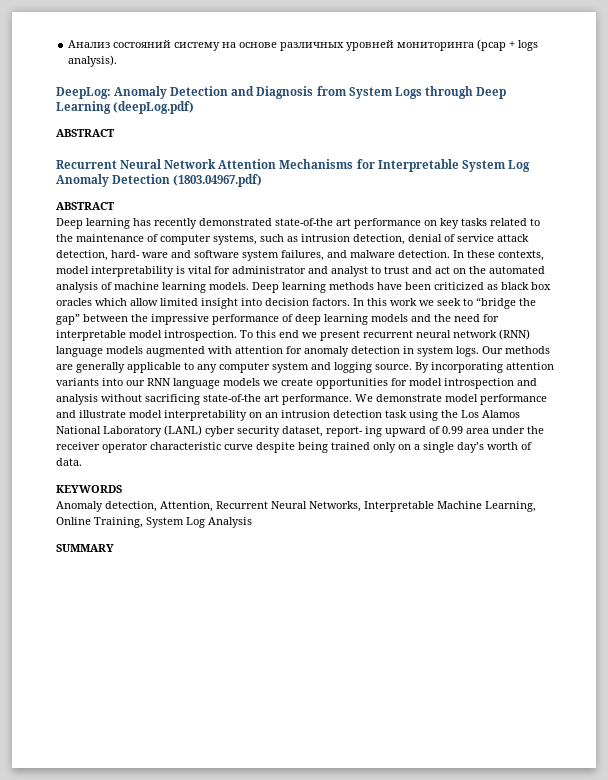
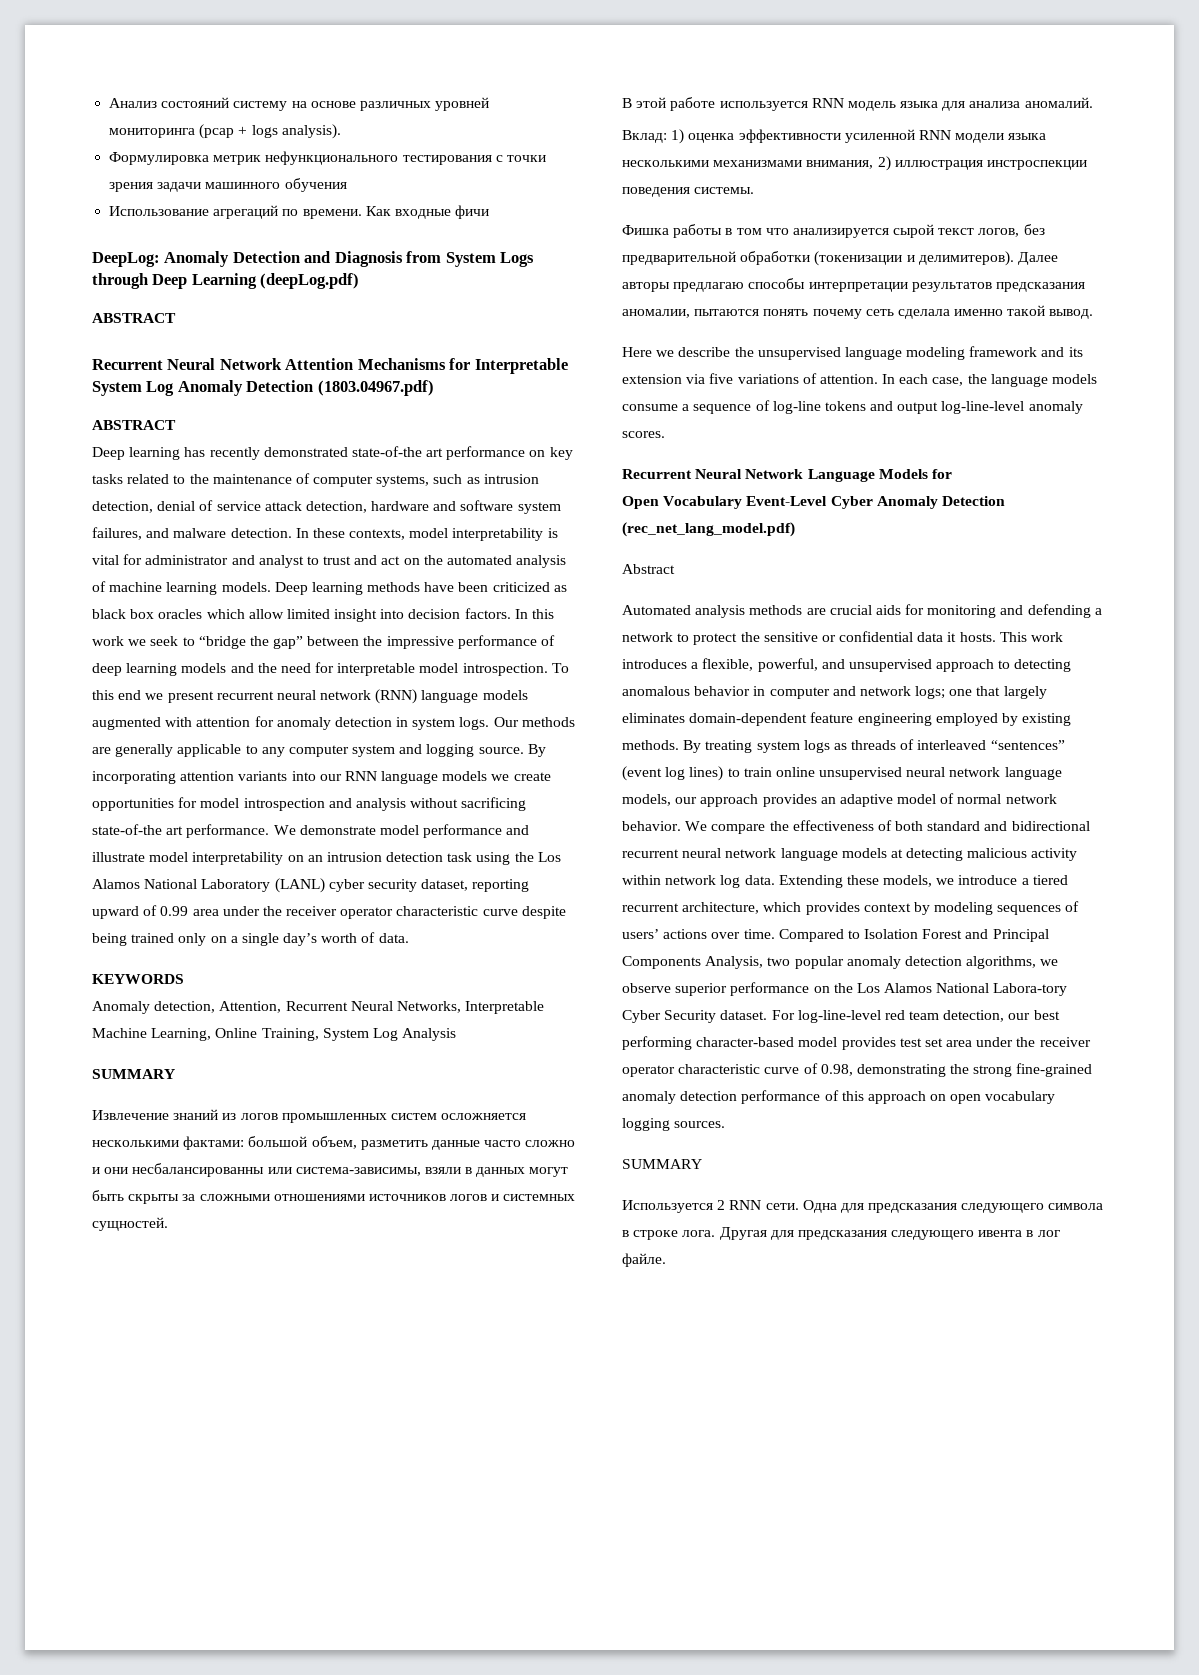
+ Формулировка метрик нефункционального тестирования с точки зрения задачи машинного обучения
+ Использование агрегаций по времени. Как входные фичи
- Deep learning has recently demonstrated state-of-the art performance on key tasks related to the maintenance of computer systems, such as intrusion detection, denial of service attack detection, hard- ware and software system failures, and malware detection.
+ Deep learning has recently demonstrated state-of-the art performance on key tasks related to the maintenance of computer systems, such as intrusion detection, denial of service attack detection, hardware and software system failures, and malware detection.
- We demonstrate model performance and illustrate model interpretability on an intrusion detection task using the Los Alamos National Laboratory (LANL) cyber security dataset, report- ing upward of 0.99 area under the receiver operator characteristic curve despite being trained only on a single day’s worth of data.
+ We demonstrate model performance and illustrate model interpretability on an intrusion detection task using the Los Alamos National Laboratory (LANL) cyber security dataset, reporting upward of 0.99 area under the receiver operator characteristic curve despite being trained only on a single day’s worth of data.
+ Извлечение знаний из логов промышленных систем осложняется несколькими фактами: большой объем, разметить данные часто сложно и они несбалансированны или система-зависимы, взяли в данных могут быть скрыты за сложными отношениями источников логов и системных сущностей.
+ В этой работе используется RNN модель языка для анализа аномалий.
+ Вклад: 1) оценка эффективности усиленной RNN модели языка несколькими механизмами внимания, 2) иллюстрация инстроспекции поведения системы.
+ Фишка работы в том что анализируется сырой текст логов, без предварительной обработки (токенизации и делимитеров). Далее авторы предлагаю способы интерпретации результатов предсказания аномалии, пытаются понять почему сеть сделала именно такой вывод.
+ Here we describe the unsupervised language modeling framework and its extension via five variations of attention. In each case, the language models consume a sequence of log-line tokens and output log-line-level anomaly scores.
+ Recurrent Neural Network Language Models for
+ Open Vocabulary Event-Level Cyber Anomaly Detection (rec_net_lang_model.pdf)
+ Abstract
+ Automated analysis methods are crucial aids for monitoring and defending a network to protect the sensitive or confidential data it hosts. This work introduces a flexible, powerful, and unsupervised approach to detecting anomalous behavior in computer and network logs; one that largely eliminates domain-dependent feature engineering employed by existing methods. By treating system logs as threads of interleaved “sentences” (event log lines) to train online unsupervised neural network language models, our approach provides an adaptive model of normal network behavior. We compare the effectiveness of both standard and bidirectional recurrent neural network language models at detecting malicious activity within network log data. Extending these models, we introduce a tiered recurrent architecture, which provides context by modeling sequences of users’ actions over time. Compared to Isolation Forest and Principal Components Analysis, two popular anomaly detection algorithms, we observe superior performance on the Los Alamos National Labora-tory Cyber Security dataset. For log-line-level red team detection, our best performing character-based model provides test set area under the receiver operator characteristic curve of 0.98, demonstrating the strong fine-grained anomaly detection performance of this approach on open vocabulary logging sources.
+ SUMMARY
+ Используется 2 RNN сети. Одна для предсказания следующего символа в строке лога. Другая для предсказания следующего ивента в лог файле.

